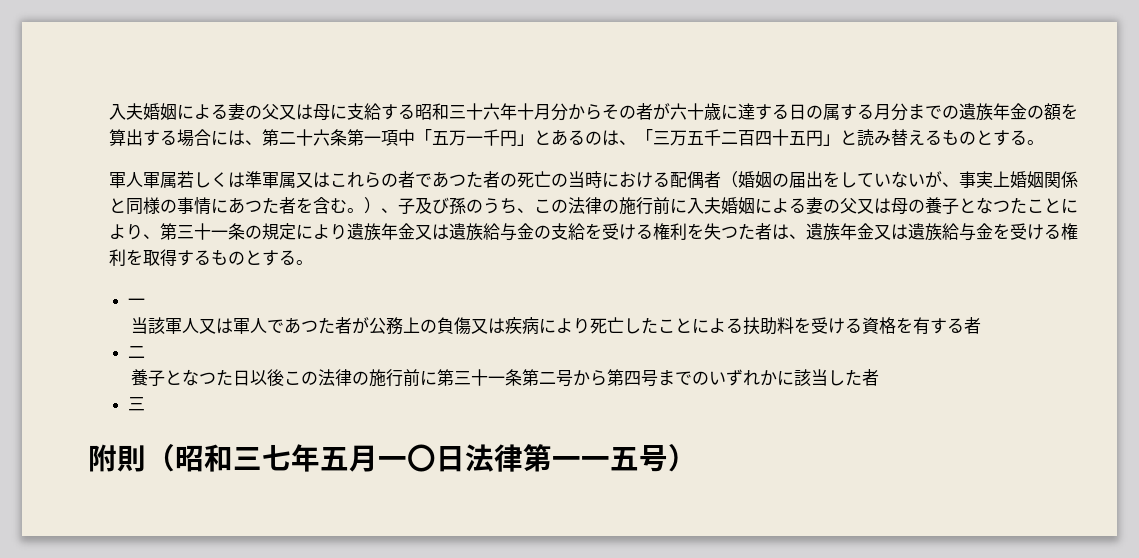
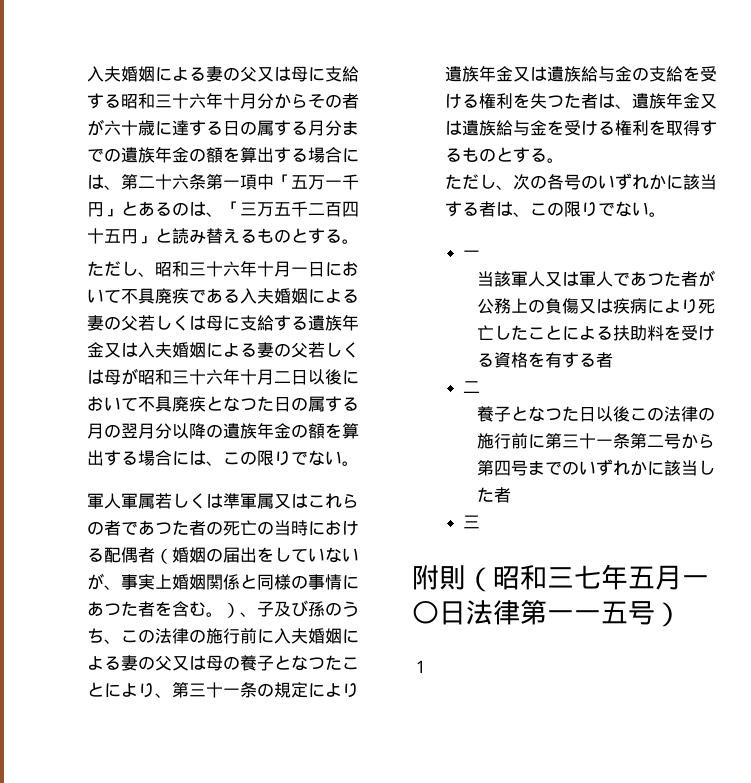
+ ただし、昭和三十六年十月一日において不具廃疾である入夫婚姻による妻の父若しくは母に支給する遺族年金又は入夫婚姻による妻の父若しくは母が昭和三十六年十月二日以後において不具廃疾となつた日の属する月の翌月分以降の遺族年金の額を算出する場合には、この限りでない。
+ ただし、次の各号のいずれかに該当する者は、この限りでない。
+ １

